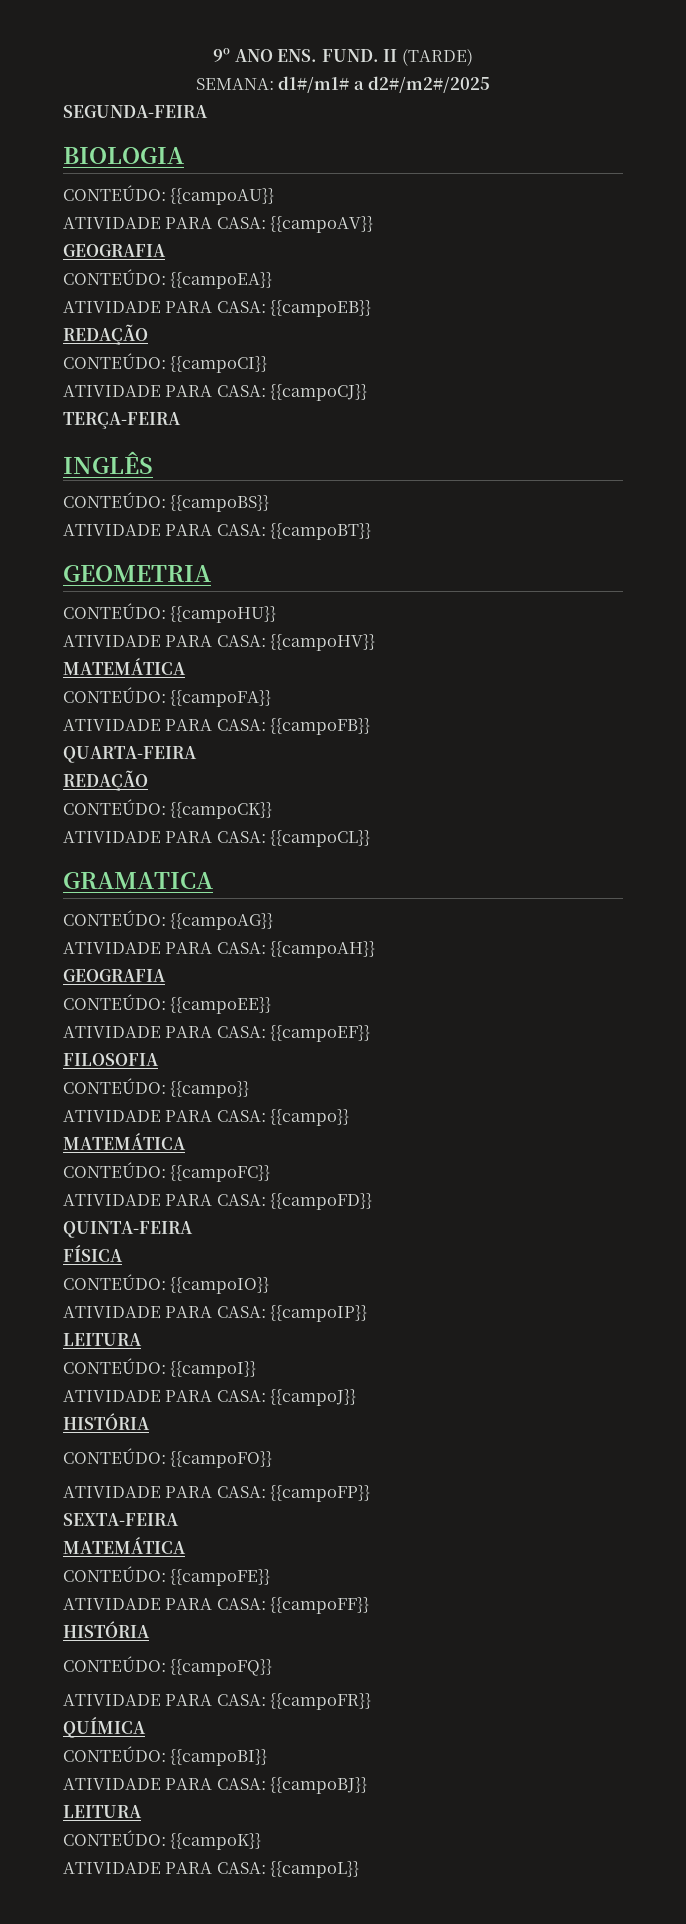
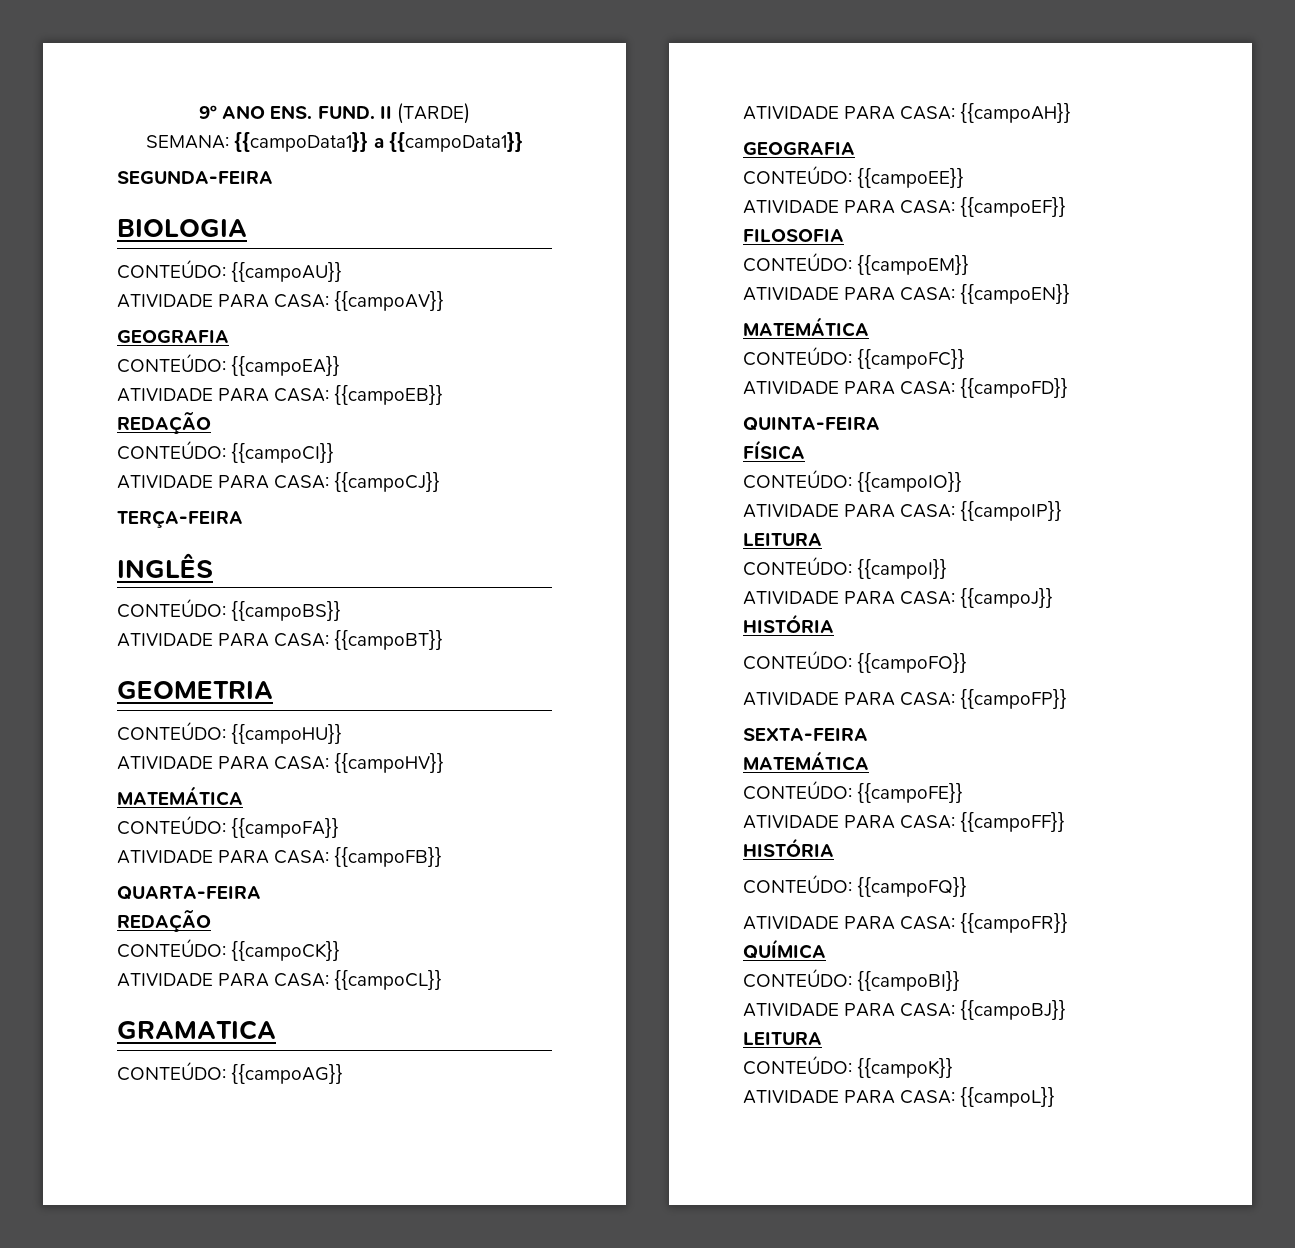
- SEMANA: d1#/m1# a d2#/m2#/2025
+ SEMANA: {{campoData1}} a {{campoData1}}
- CONTEÚDO: {{campo}}
- ATIVIDADE PARA CASA: {{campo}}
+ CONTEÚDO: {{campoEM}}
+ ATIVIDADE PARA CASA: {{campoEN}}

